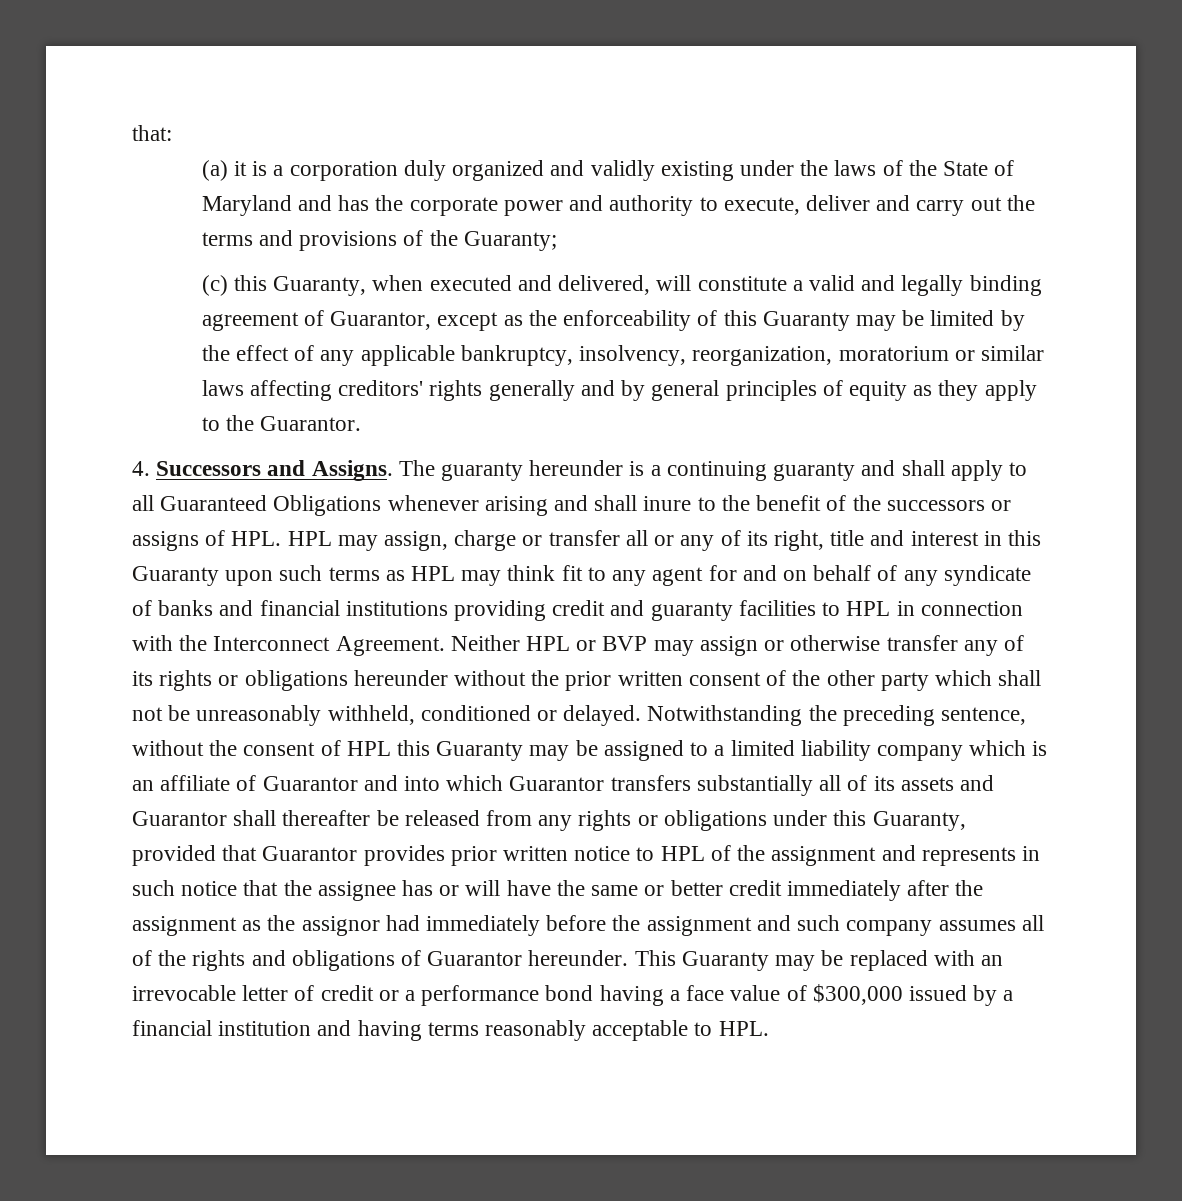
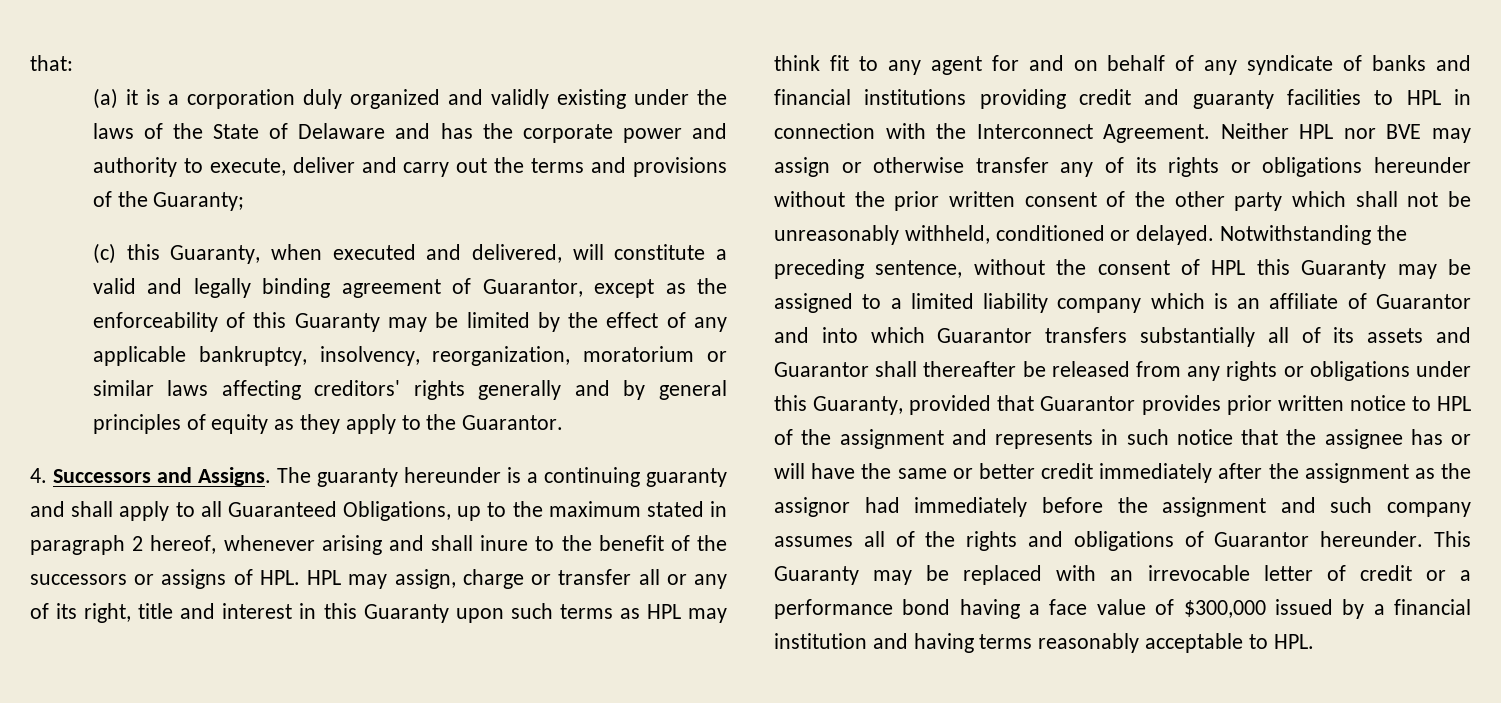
- (a) it is a corporation duly organized and validly existing under the laws of the State of Maryland and has the corporate power and authority to execute, deliver and carry out the terms and provisions of the Guaranty;
+ (a) it is a corporation duly organized and validly existing under the laws of the State of Delaware and has the corporate power and authority to execute, deliver and carry out the terms and provisions of the Guaranty;
- The guaranty hereunder is a continuing guaranty and shall apply to all Guaranteed Obligations whenever arising and shall inure to the benefit of the successors or assigns of HPL. HPL may assign, charge or transfer all or any of its right, title and interest in this Guaranty upon such terms as HPL may think fit to any agent for and on behalf of any syndicate of banks and financial institutions providing credit and guaranty facilities to HPL in connection with the Interconnect Agreement.
+ The guaranty hereunder is a continuing guaranty and shall apply to all Guaranteed Obligations, up to the maximum stated in paragraph 2 hereof, whenever arising and shall inure to the benefit of the successors or assigns of HPL. HPL may assign, charge or transfer all or any of its right, title and interest in this Guaranty upon such terms as HPL may think fit to any agent for and on behalf of any syndicate of banks and financial institutions providing credit and guaranty facilities to HPL in connection with the Interconnect Agreement.
- Neither HPL or BVP may assign or otherwise transfer any of its rights or obligations hereunder without the prior written consent of the other party which shall not be unreasonably withheld, conditioned or delayed.
+ Neither HPL nor BVE may assign or otherwise transfer any of its rights or obligations hereunder without the prior written consent of the other party which shall not be unreasonably withheld, conditioned or delayed.

